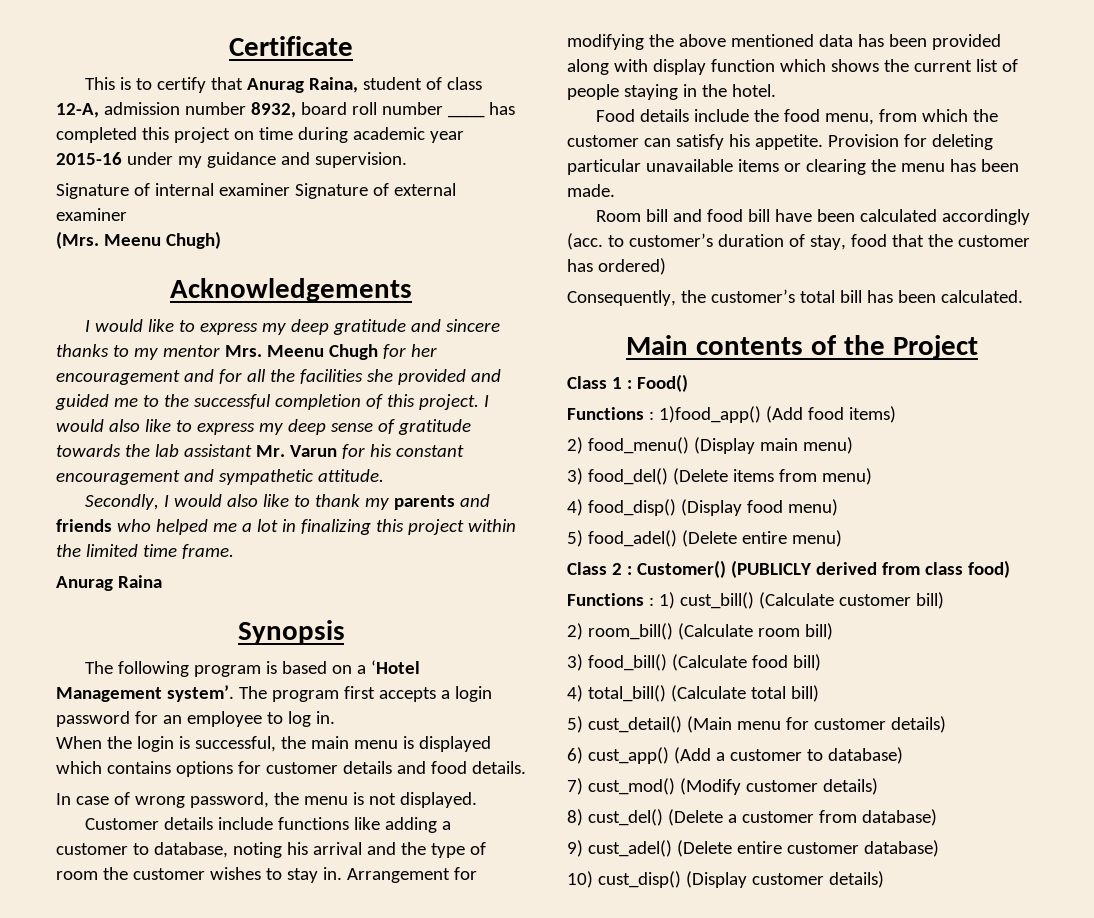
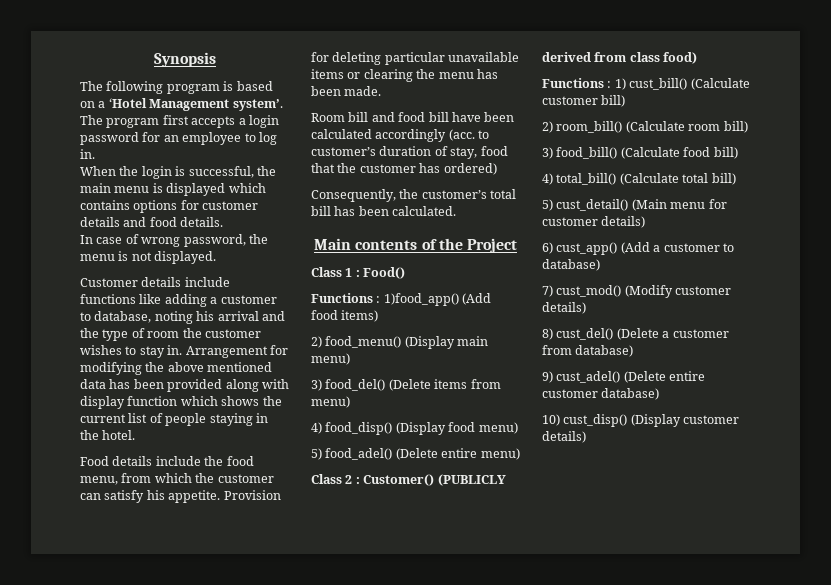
- Certificate
- This is to certify that Anurag Raina, student of class 12-A, admission number 8932, board roll number ____ has completed this project on time during academic year 2015-16 under my guidance and supervision.
- Signature of internal examiner Signature of external examiner
- (Mrs. Meenu Chugh)
- Acknowledgements
- I would like to express my deep gratitude and sincere thanks to my mentor Mrs. Meenu Chugh for her encouragement and for all the facilities she provided and guided me to the successful completion of this project. I would also like to express my deep sense of gratitude towards the lab assistant Mr. Varun for his constant encouragement and sympathetic attitude.
- Secondly, I would also like to thank my parents and friends who helped me a lot in finalizing this project within the limited time frame.
- Anurag Raina

